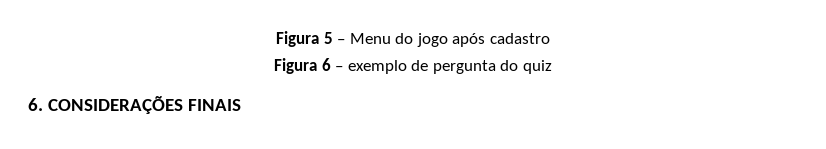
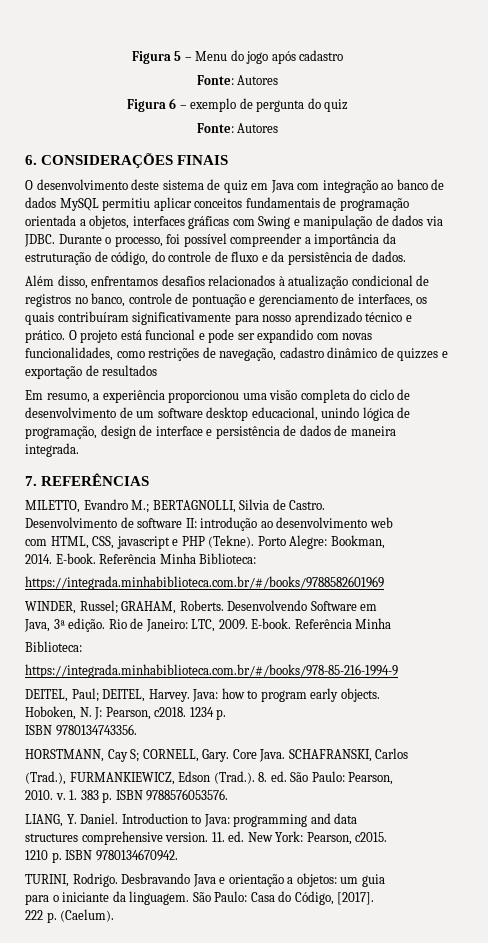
  Figura 5 – Menu do jogo após cadastro
+ Fonte: Autores
  Figura 6 – exemplo de pergunta do quiz
+ Fonte: Autores
+ O desenvolvimento deste sistema de quiz em Java com integração ao banco de dados MySQL permitiu aplicar conceitos fundamentais de programação orientada a objetos, interfaces gráficas com Swing e manipulação de dados via JDBC. Durante o processo, foi possível compreender a importância da estruturação de código, do controle de fluxo e da persistência de dados.
+ Além disso, enfrentamos desafios relacionados à atualização condicional de registros no banco, controle de pontuação e gerenciamento de interfaces, os quais contribuíram significativamente para nosso aprendizado técnico e prático. O projeto está funcional e pode ser expandido com novas funcionalidades, como restrições de navegação, cadastro dinâmico de quizzes e exportação de resultados
+ Em resumo, a experiência proporcionou uma visão completa do ciclo de desenvolvimento de um software desktop educacional, unindo lógica de programação, design de interface e persistência de dados de maneira integrada.
+ 7. REFERÊNCIAS
+ MILETTO, Evandro M.; BERTAGNOLLI, Silvia de Castro.
+ Desenvolvimento de software II: introdução ao desenvolvimento web
+ com HTML, CSS, javascript e PHP (Tekne). Porto Alegre: Bookman,
+ 2014. E-book. Referência Minha Biblioteca:
+ https://integrada.minhabiblioteca.com.br/#/books/9788582601969
+ WINDER, Russel; GRAHAM, Roberts. Desenvolvendo Software em
+ Java, 3ª edição. Rio de Janeiro: LTC, 2009. E-book. Referência Minha
+ Biblioteca:
+ https://integrada.minhabiblioteca.com.br/#/books/978-85-216-1994-9
+ DEITEL, Paul; DEITEL, Harvey. Java: how to program early objects.
+ Hoboken, N. J: Pearson, c2018. 1234 p.
+ ISBN 9780134743356.
+ HORSTMANN, Cay S; CORNELL, Gary. Core Java. SCHAFRANSKI, Carlos
+ (Trad.), FURMANKIEWICZ, Edson (Trad.). 8. ed. São Paulo: Pearson,
+ 2010. v. 1. 383 p. ISBN 9788576053576.
+ LIANG, Y. Daniel. Introduction to Java: programming and data
+ structures comprehensive version. 11. ed. New York: Pearson, c2015.
+ 1210 p. ISBN 9780134670942.
+ TURINI, Rodrigo. Desbravando Java e orientação a objetos: um guia
+ para o iniciante da linguagem. São Paulo: Casa do Código, [2017].
+ 222 p. (Caelum).

